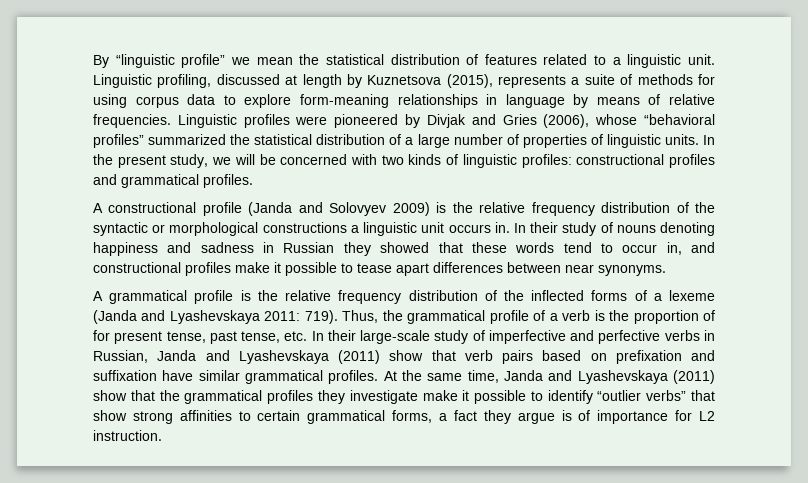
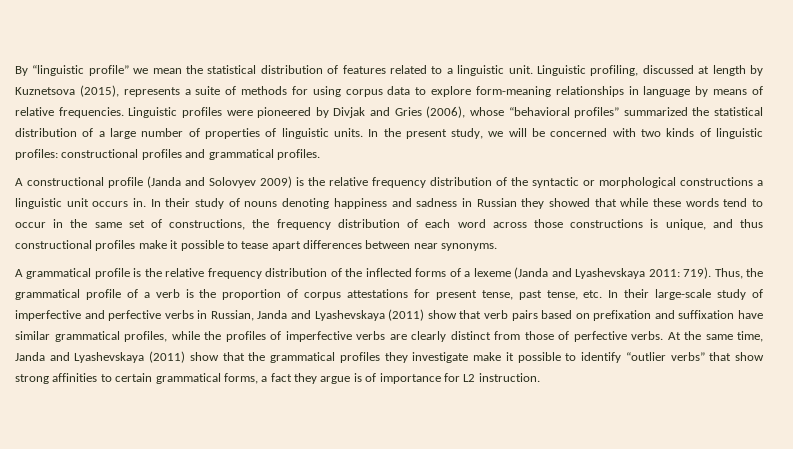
- In their study of nouns denoting happiness and sadness in Russian they showed that these words tend to occur in, and constructional profiles make it possible to tease apart differences between near synonyms.
+ In their study of nouns denoting happiness and sadness in Russian they showed that while these words tend to occur in the same set of constructions, the frequency distribution of each word across those constructions is unique, and thus constructional profiles make it possible to tease apart differences between near synonyms.
- Thus, the grammatical profile of a verb is the proportion of for present tense, past tense, etc. In their large-scale study of imperfective and perfective verbs in Russian, Janda and Lyashevskaya (2011) show that verb pairs based on prefixation and suffixation have similar grammatical profiles.
+ Thus, the grammatical profile of a verb is the proportion of corpus attestations for present tense, past tense, etc. In their large-scale study of imperfective and perfective verbs in Russian, Janda and Lyashevskaya (2011) show that verb pairs based on prefixation and suffixation have similar grammatical profiles, while the profiles of imperfective verbs are clearly distinct from those of perfective verbs.

